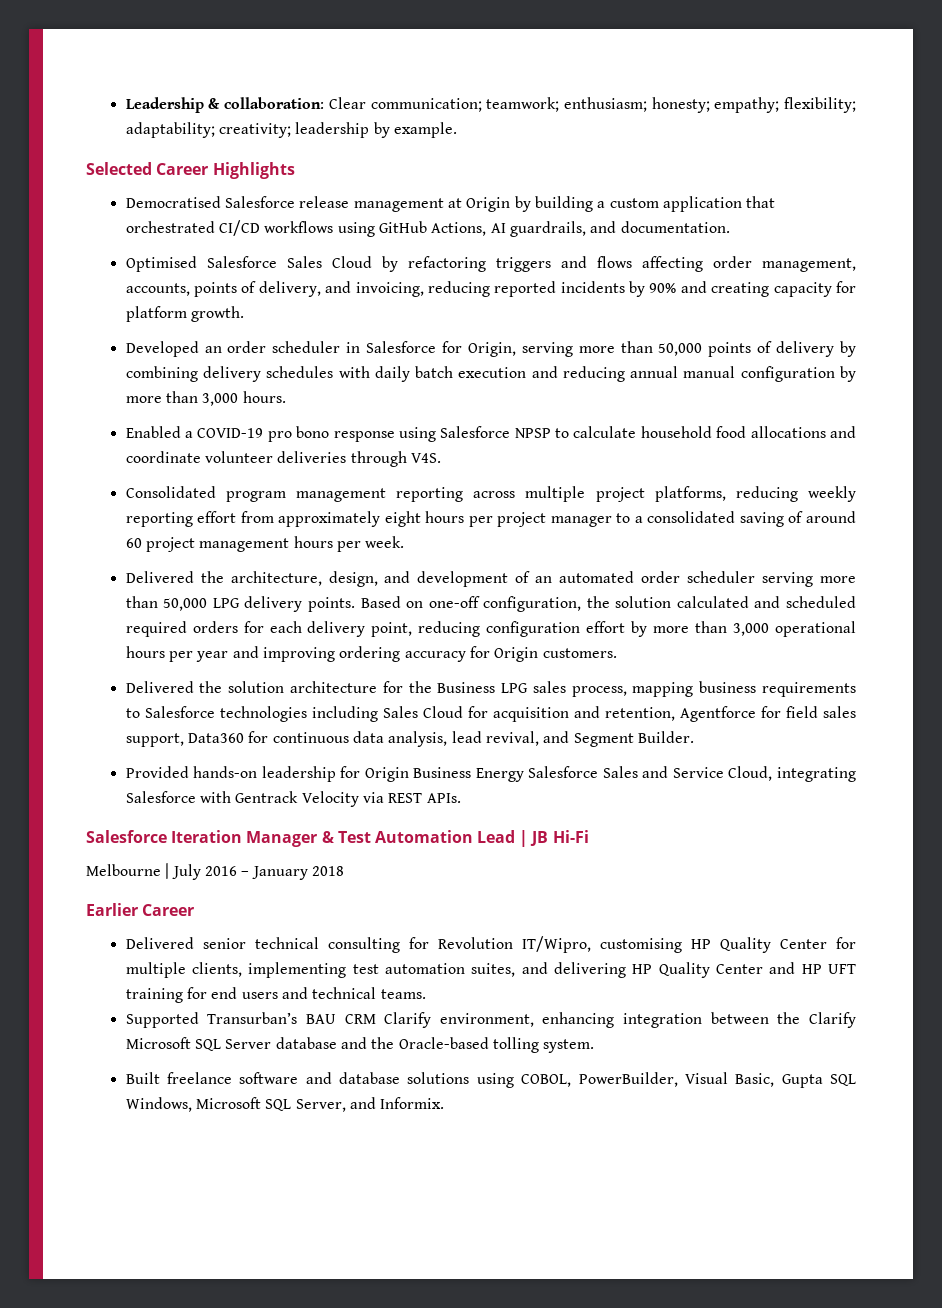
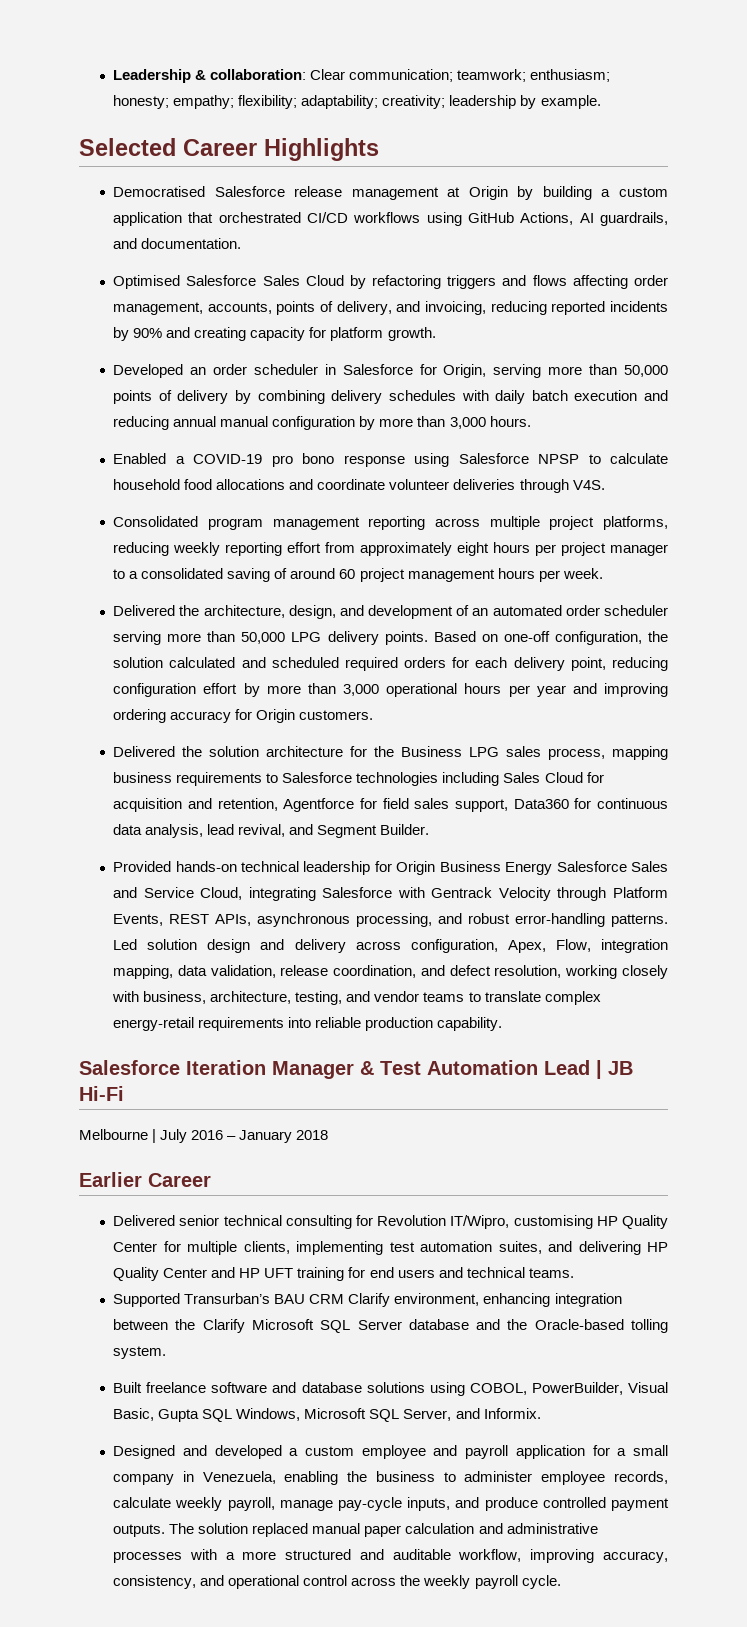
- Provided hands-on leadership for Origin Business Energy Salesforce Sales and Service Cloud, integrating Salesforce with Gentrack Velocity via REST APIs.
+ Provided hands-on technical leadership for Origin Business Energy Salesforce Sales and Service Cloud, integrating Salesforce with Gentrack Velocity through Platform Events, REST APIs, asynchronous processing, and robust error-handling patterns. Led solution design and delivery across configuration, Apex, Flow, integration mapping, data validation, release coordination, and defect resolution, working closely with business, architecture, testing, and vendor teams to translate complex energy-retail requirements into reliable production capability.
+ Designed and developed a custom employee and payroll application for a small company in Venezuela, enabling the business to administer employee records, calculate weekly payroll, manage pay-cycle inputs, and produce controlled payment outputs. The solution replaced manual paper calculation and administrative processes with a more structured and auditable workflow, improving accuracy, consistency, and operational control across the weekly payroll cycle.

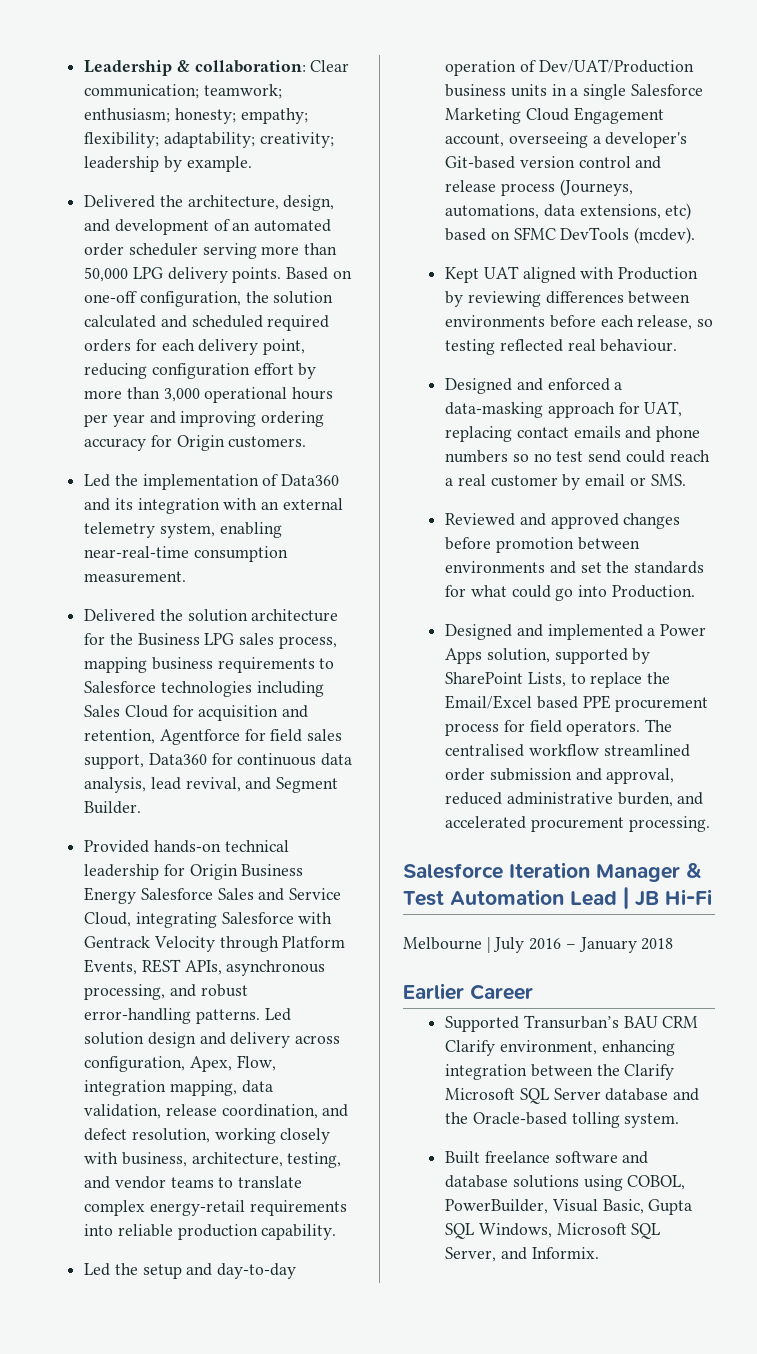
- Selected Career Highlights
- Democratised Salesforce release management at Origin by building a custom application that orchestrated CI/CD workflows using GitHub Actions, AI guardrails, and documentation.
- Optimised Salesforce Sales Cloud by refactoring triggers and flows affecting order management, accounts, points of delivery, and invoicing, reducing reported incidents by 90% and creating capacity for platform growth.
- Developed an order scheduler in Salesforce for Origin, serving more than 50,000 points of delivery by combining delivery schedules with daily batch execution and reducing annual manual configuration by more than 3,000 hours.
- Enabled a COVID-19 pro bono response using Salesforce NPSP to calculate household food allocations and coordinate volunteer deliveries through V4S.
- Consolidated program management reporting across multiple project platforms, reducing weekly reporting effort from approximately eight hours per project manager to a consolidated saving of around 60 project management hours per week.
+ Led the implementation of Data360 and its integration with an external telemetry system, enabling near-real-time consumption measurement.
+ Led the setup and day-to-day operation of Dev/UAT/Production business units in a single Salesforce Marketing Cloud Engagement account, overseeing a developer's Git-based version control and release process (Journeys, automations, data extensions, etc) based on SFMC DevTools (mcdev).
+ Kept UAT aligned with Production by reviewing differences between environments before each release, so testing reflected real behaviour.
+ Designed and enforced a data-masking approach for UAT, replacing contact emails and phone numbers so no test send could reach a real customer by email or SMS.
+ Reviewed and approved changes before promotion between environments and set the standards for what could go into Production.
+ Designed and implemented a Power Apps solution, supported by SharePoint Lists, to replace the Email/Excel based PPE procurement process for field operators. The centralised workflow streamlined order submission and approval, reduced administrative burden, and accelerated procurement processing.
- Delivered senior technical consulting for Revolution IT/Wipro, customising HP Quality Center for multiple clients, implementing test automation suites, and delivering HP Quality Center and HP UFT training for end users and technical teams.
- Designed and developed a custom employee and payroll application for a small company in Venezuela, enabling the business to administer employee records, calculate weekly payroll, manage pay-cycle inputs, and produce controlled payment outputs. The solution replaced manual paper calculation and administrative processes with a more structured and auditable workflow, improving accuracy, consistency, and operational control across the weekly payroll cycle.

